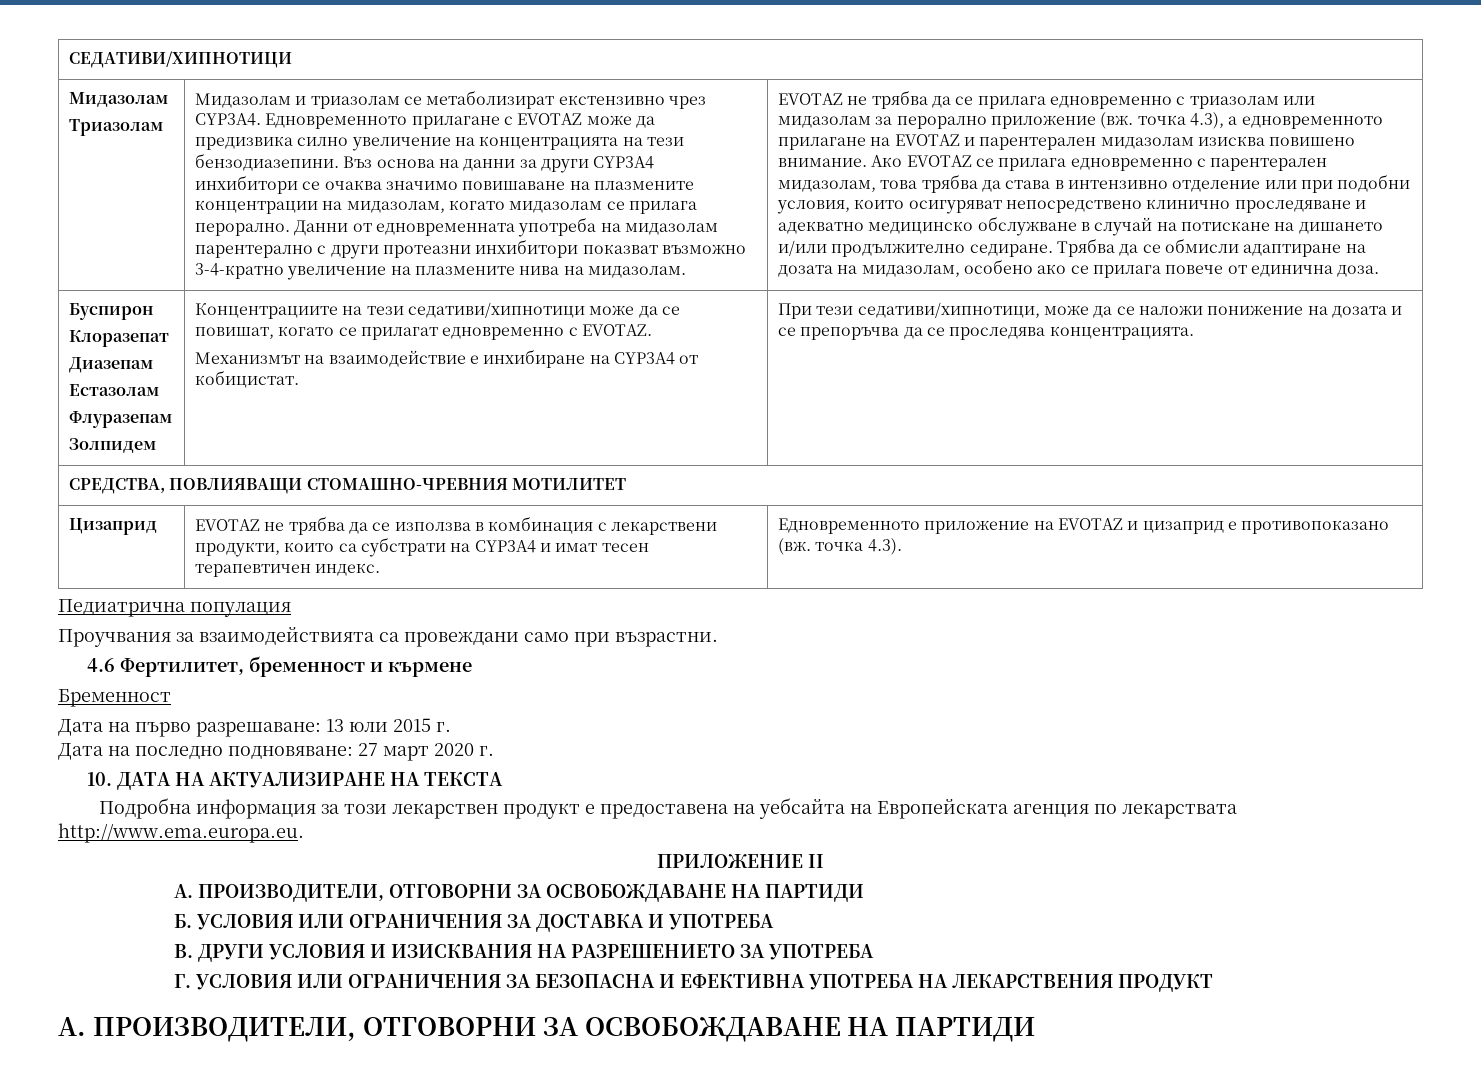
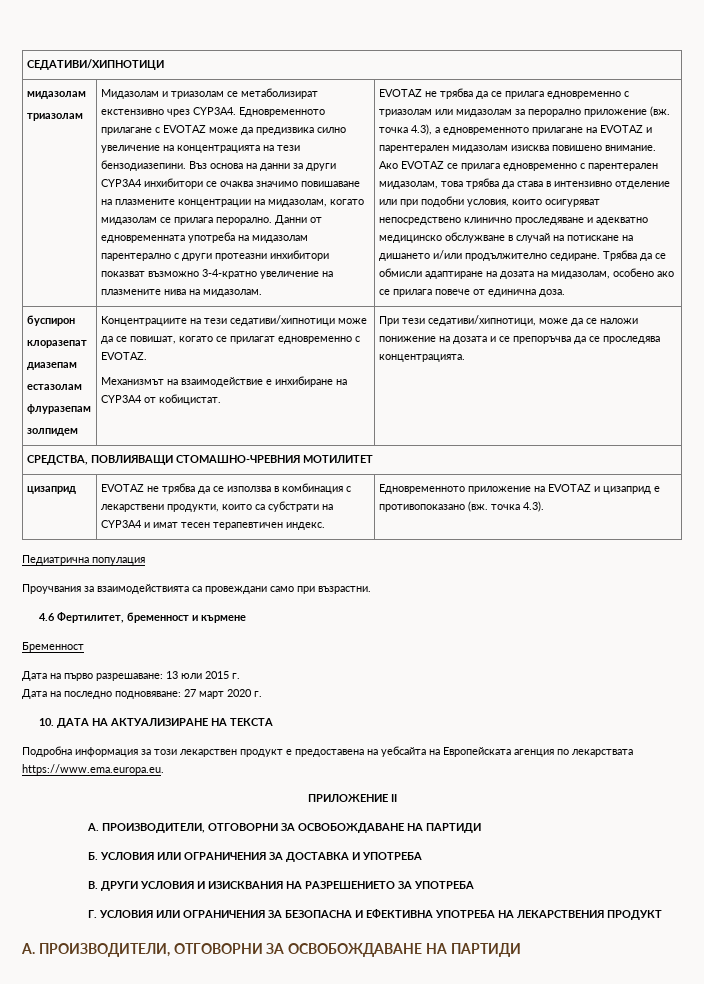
  СЕДАТИВИ/ХИПНОТИЦИ
- Мидазолам
- Триазолам
+ мидазолам
+ триазолам
- Буспирон
- Клоразепат
- Диазепам
- Естазолам
- Флуразепам
- Золпидем
+ буспирон
+ клоразепат
+ диазепам
+ естазолам
+ флуразепам
+ золпидем
- Цизаприд | EVOTAZ не трябва да се използва в комбинация с лекарствени продукти, които са субстрати на CYP3A4 и имат тесен терапевтичен индекс. | Едновременното приложение на EVOTAZ и цизаприд е противопоказано (вж. точка 4.3).
+ цизаприд | EVOTAZ не трябва да се използва в комбинация с лекарствени продукти, които са субстрати на CYP3A4 и имат тесен терапевтичен индекс. | Едновременното приложение на EVOTAZ и цизаприд е противопоказано (вж. точка 4.3).
- Подробна информация за този лекарствен продукт е предоставена на уебсайта на Европейската агенция по лекарствата http://www.ema.europa.eu.
+ Подробна информация за този лекарствен продукт е предоставена на уебсайта на Европейската агенция по лекарствата https://www.ema.europa.eu.

